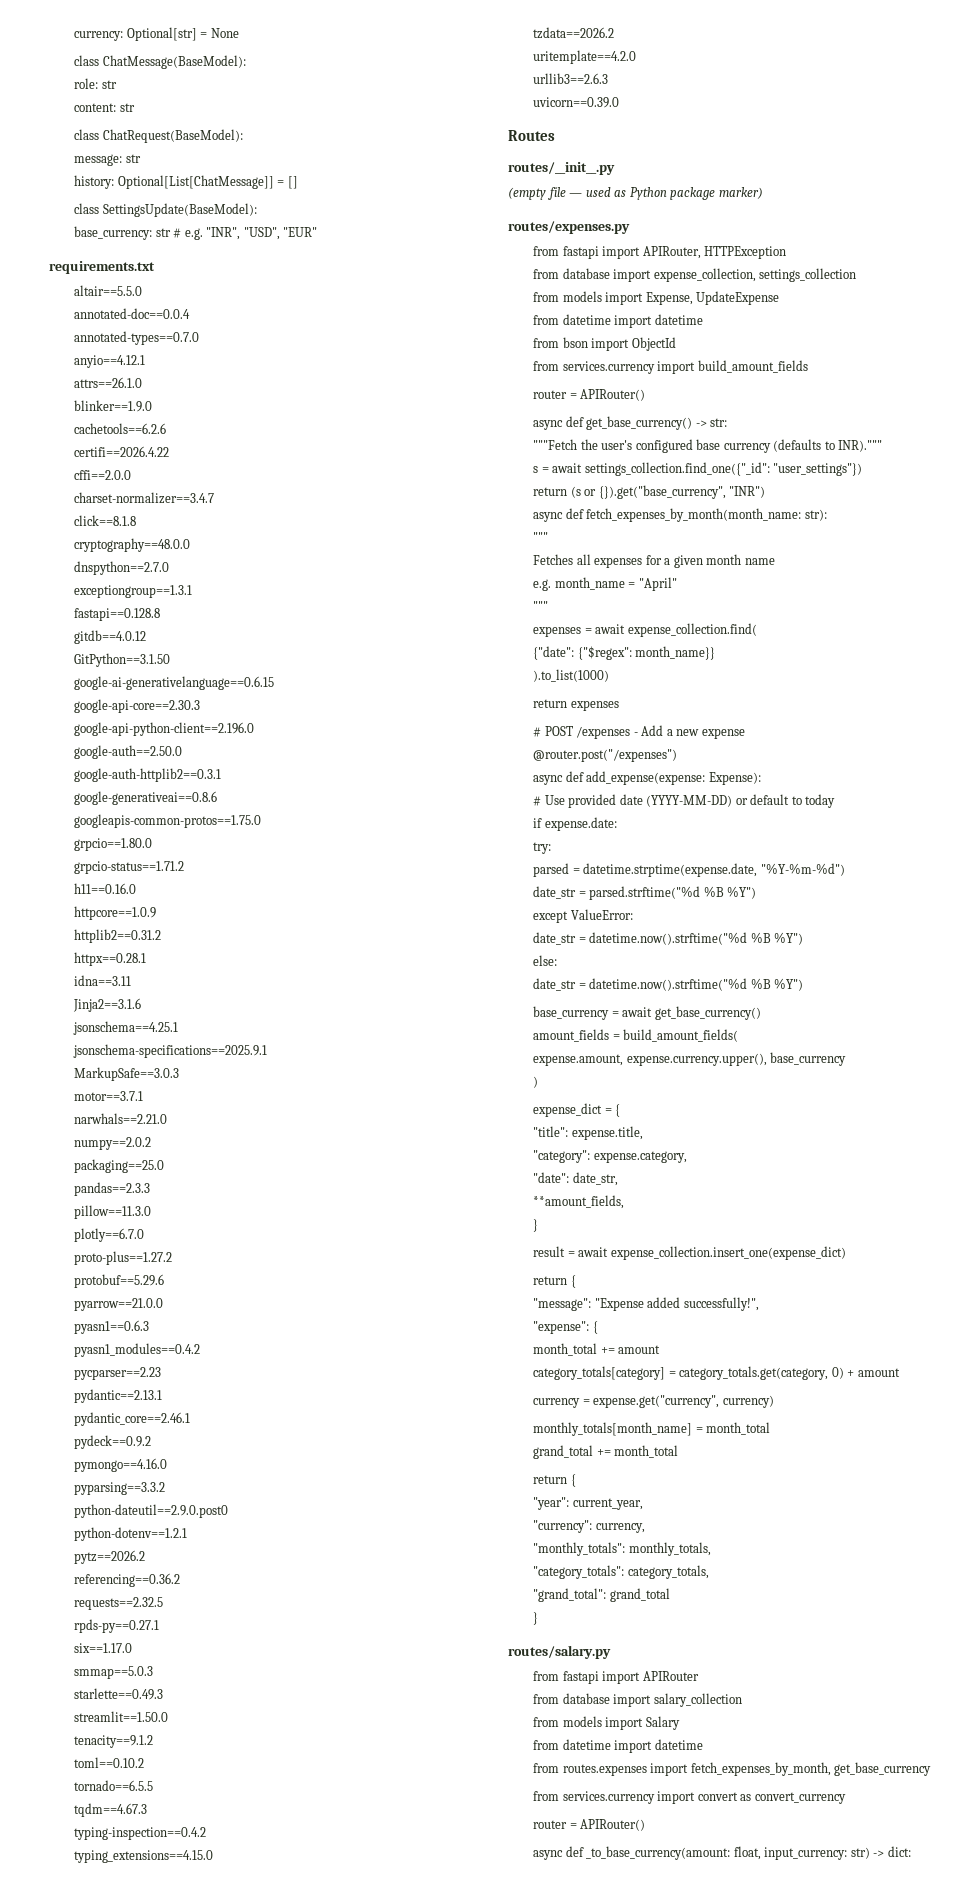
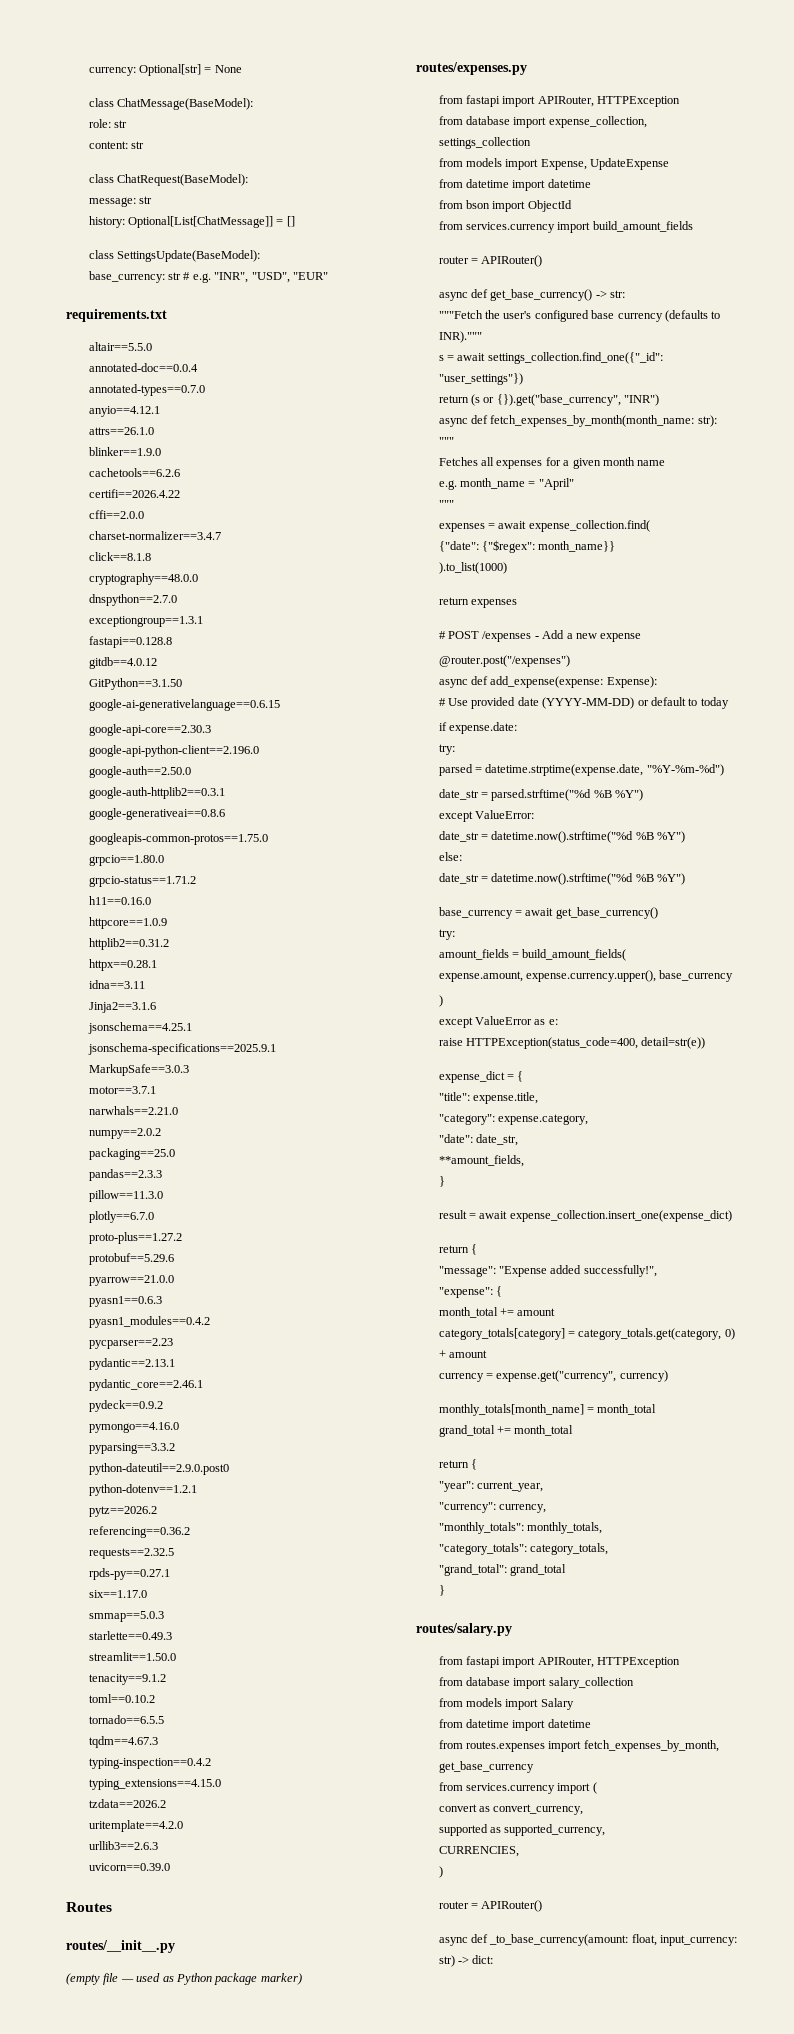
  base_currency = await get_base_currency()
+ try:
+ except ValueError as e:
+ raise HTTPException(status_code=400, detail=str(e))
  routes/salary.py
- from fastapi import APIRouter
+ from fastapi import APIRouter, HTTPException
- from services.currency import convert as convert_currency
+ from services.currency import (
+ convert as convert_currency,
+ supported as supported_currency,
+ CURRENCIES,
+ )

